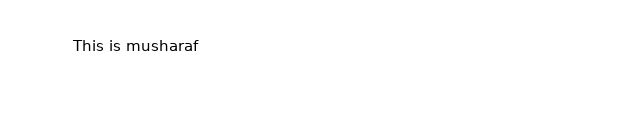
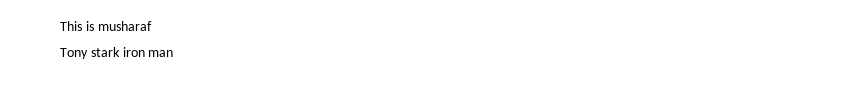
+ Tony stark iron man

